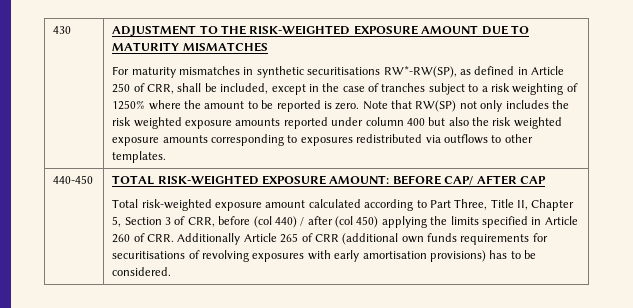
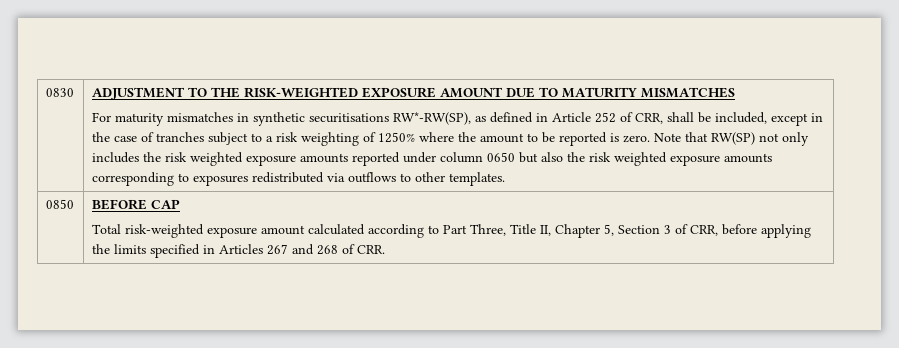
- 430
+ 0830
- For maturity mismatches in synthetic securitisations RW*-RW(SP), as defined in Article 250 of CRR, shall be included, except in the case of tranches subject to a risk weighting of 1250% where the amount to be reported is zero.
+ For maturity mismatches in synthetic securitisations RW*-RW(SP), as defined in Article 252 of CRR, shall be included, except in the case of tranches subject to a risk weighting of 1250% where the amount to be reported is zero.
- Note that RW(SP) not only includes the risk weighted exposure amounts reported under column 400 but also the risk weighted exposure amounts corresponding to exposures redistributed via outflows to other templates.
+ Note that RW(SP) not only includes the risk weighted exposure amounts reported under column 0650 but also the risk weighted exposure amounts corresponding to exposures redistributed via outflows to other templates.
- 440-450 | TOTAL RISK-WEIGHTED EXPOSURE AMOUNT: BEFORE CAP/ AFTER CAP
+ 0850 | BEFORE CAP
- Total risk-weighted exposure amount calculated according to Part Three, Title II, Chapter 5, Section 3 of CRR, before (col 440) / after (col 450) applying the limits specified in Article 260 of CRR. Additionally Article 265 of CRR (additional own funds requirements for securitisations of revolving exposures with early amortisation provisions) has to be considered.
+ Total risk-weighted exposure amount calculated according to Part Three, Title II, Chapter 5, Section 3 of CRR, before applying the limits specified in Articles 267 and 268 of CRR.

